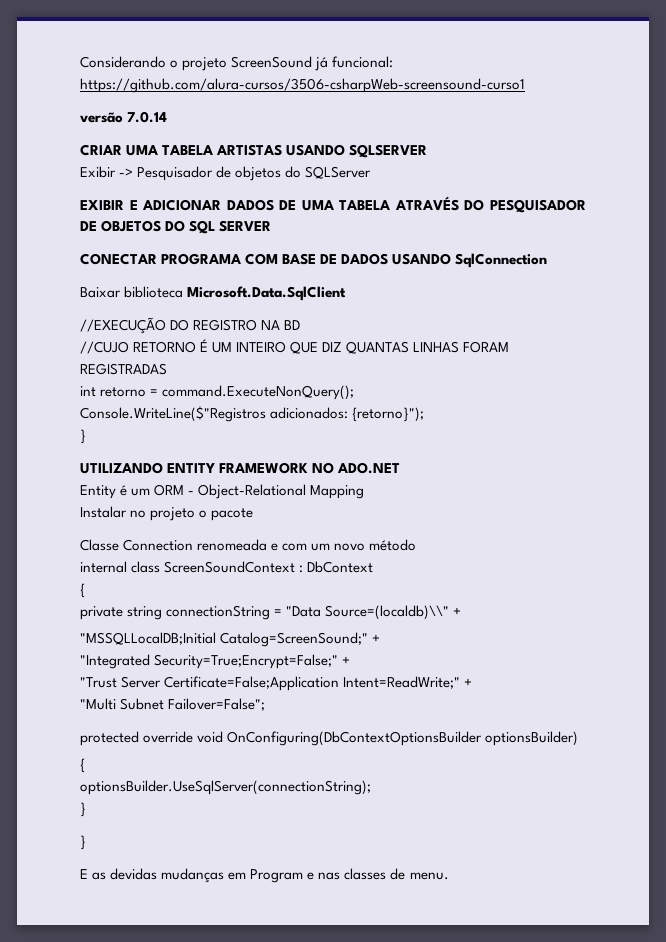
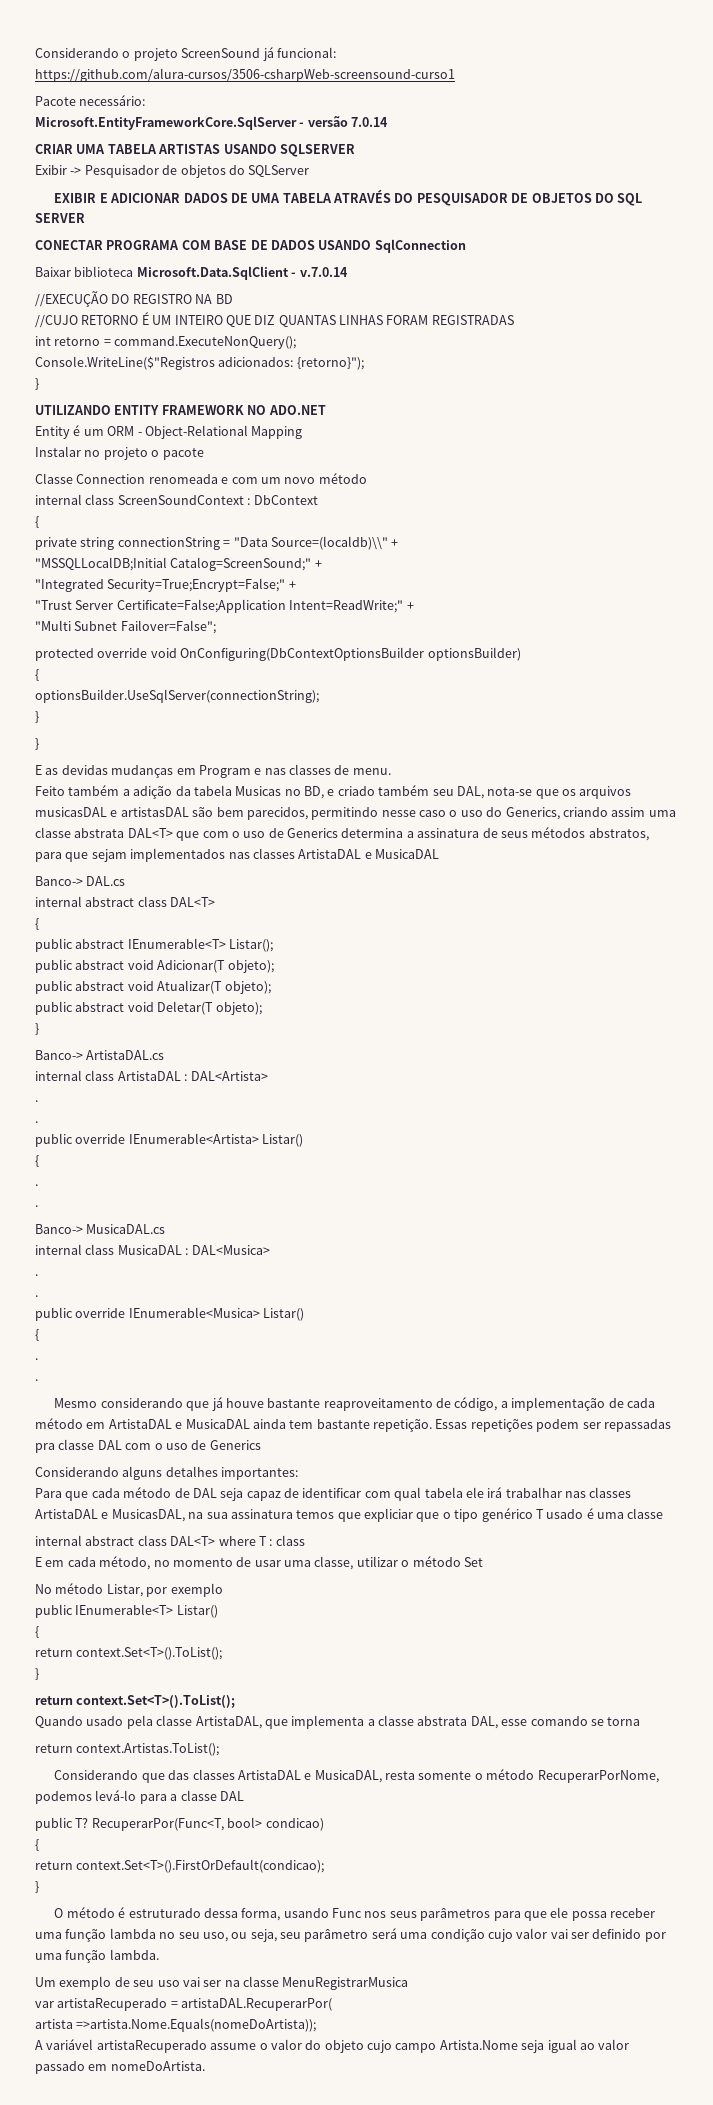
- versão 7.0.14
+ Pacote necessário:
+ Microsoft.EntityFrameworkCore.SqlServer - versão 7.0.14
- Baixar biblioteca Microsoft.Data.SqlClient
+ Baixar biblioteca Microsoft.Data.SqlClient - v.7.0.14
+ Feito também a adição da tabela Musicas no BD, e criado também seu DAL, nota-se que os arquivos musicasDAL e artistasDAL são bem parecidos, permitindo nesse caso o uso do Generics, criando assim uma classe abstrata DAL<T> que com o uso de Generics determina a assinatura de seus métodos abstratos, para que sejam implementados nas classes ArtistaDAL e MusicaDAL
+ Banco-> DAL.cs
+ internal abstract class DAL<T>
+ {
+ public abstract IEnumerable<T> Listar();
+ public abstract void Adicionar(T objeto);
+ public abstract void Atualizar(T objeto);
+ public abstract void Deletar(T objeto);
+ }
+ Banco-> ArtistaDAL.cs
+ internal class ArtistaDAL : DAL<Artista>
+ .
+ .
+ public override IEnumerable<Artista> Listar()
+ {
+ .
+ .
+ Banco-> MusicaDAL.cs
+ internal class MusicaDAL : DAL<Musica>
+ .
+ .
+ public override IEnumerable<Musica> Listar()
+ {
+ .
+ .
+ Mesmo considerando que já houve bastante reaproveitamento de código, a implementação de cada método em ArtistaDAL e MusicaDAL ainda tem bastante repetição. Essas repetições podem ser repassadas pra classe DAL com o uso de Generics
+ Considerando alguns detalhes importantes:
+ Para que cada método de DAL seja capaz de identificar com qual tabela ele irá trabalhar nas classes ArtistaDAL e MusicasDAL, na sua assinatura temos que expliciar que o tipo genérico T usado é uma classe
+ internal abstract class DAL<T> where T : class
+ E em cada método, no momento de usar uma classe, utilizar o método Set
+ No método Listar, por exemplo
+ public IEnumerable<T> Listar()
+ {
+ return context.Set<T>().ToList();
+ }
+ return context.Set<T>().ToList();
+ Quando usado pela classe ArtistaDAL, que implementa a classe abstrata DAL, esse comando se torna
+ return context.Artistas.ToList();
+ Considerando que das classes ArtistaDAL e MusicaDAL, resta somente o método RecuperarPorNome, podemos levá-lo para a classe DAL
+ public T? RecuperarPor(Func<T, bool> condicao)
+ {
+ return context.Set<T>().FirstOrDefault(condicao);
+ }
+ O método é estruturado dessa forma, usando Func nos seus parâmetros para que ele possa receber uma função lambda no seu uso, ou seja, seu parâmetro será uma condição cujo valor vai ser definido por uma função lambda.
+ Um exemplo de seu uso vai ser na classe MenuRegistrarMusica
+ var artistaRecuperado = artistaDAL.RecuperarPor(
+ artista =>artista.Nome.Equals(nomeDoArtista));
+ A variável artistaRecuperado assume o valor do objeto cujo campo Artista.Nome seja igual ao valor passado em nomeDoArtista.

